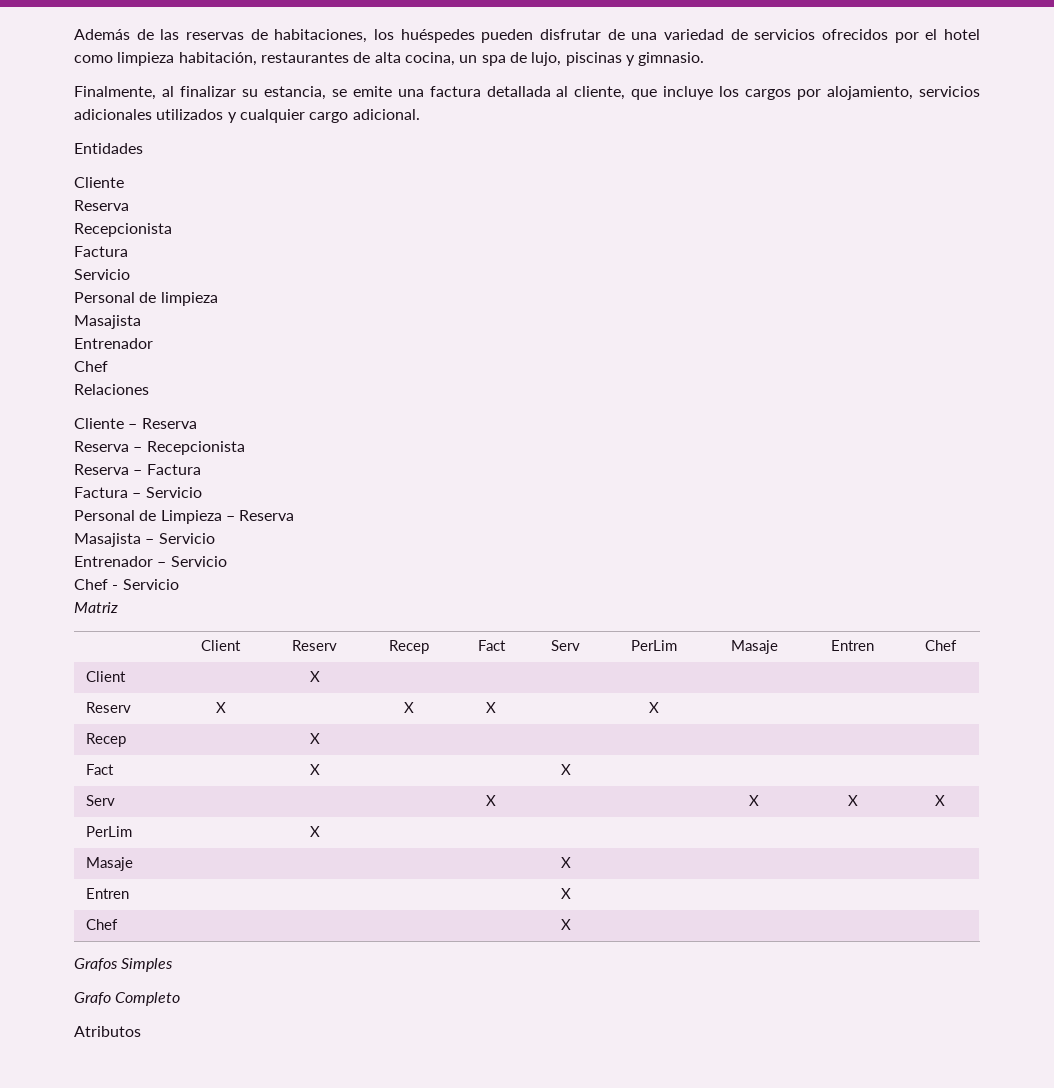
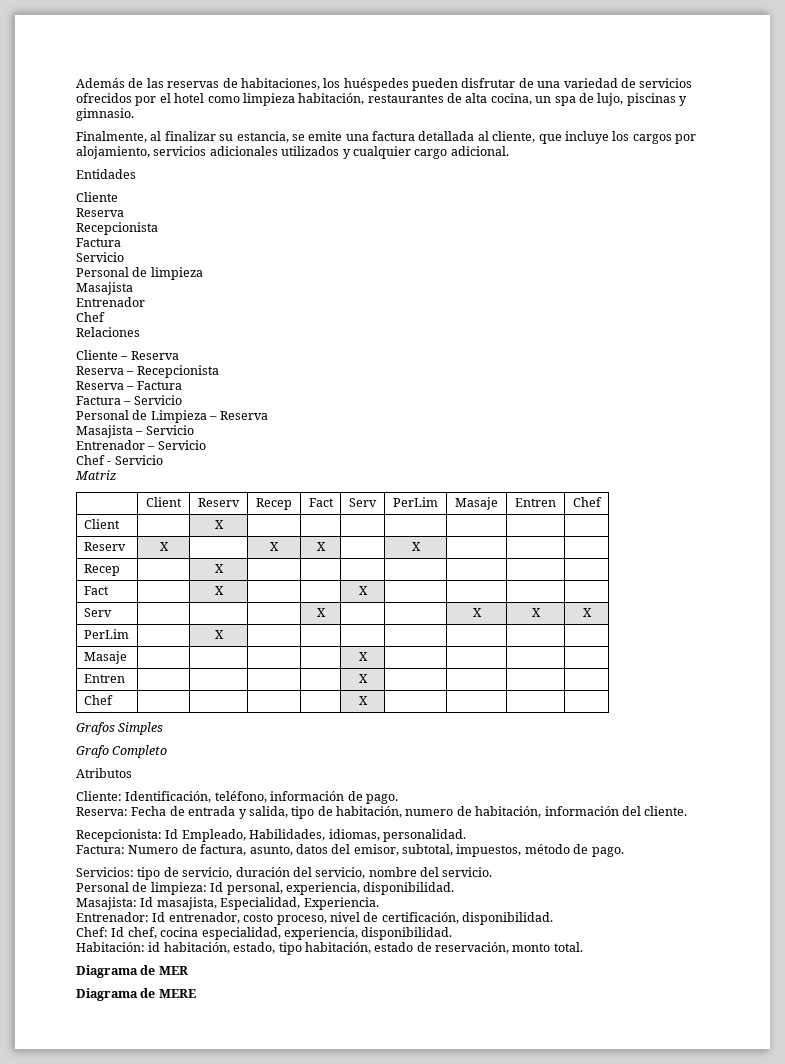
+ Cliente: Identificación, teléfono, información de pago.
+ Reserva: Fecha de entrada y salida, tipo de habitación, numero de habitación, información del cliente.
+ Recepcionista: Id Empleado, Habilidades, idiomas, personalidad.
+ Factura: Numero de factura, asunto, datos del emisor, subtotal, impuestos, método de pago.
+ Servicios: tipo de servicio, duración del servicio, nombre del servicio.
+ Personal de limpieza: Id personal, experiencia, disponibilidad.
+ Masajista: Id masajista, Especialidad, Experiencia.
+ Entrenador: Id entrenador, costo proceso, nivel de certificación, disponibilidad.
+ Chef: Id chef, cocina especialidad, experiencia, disponibilidad.
+ Habitación: id habitación, estado, tipo habitación, estado de reservación, monto total.
+ Diagrama de MER
+ Diagrama de MERE

